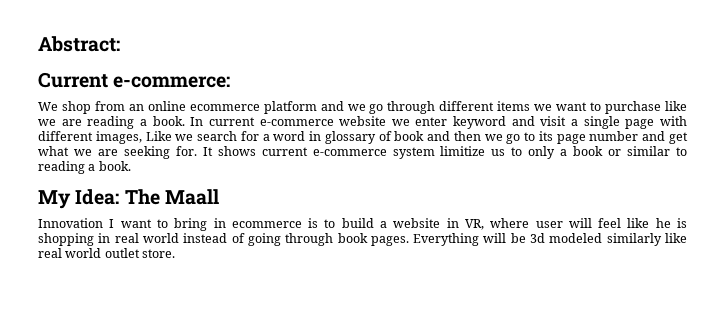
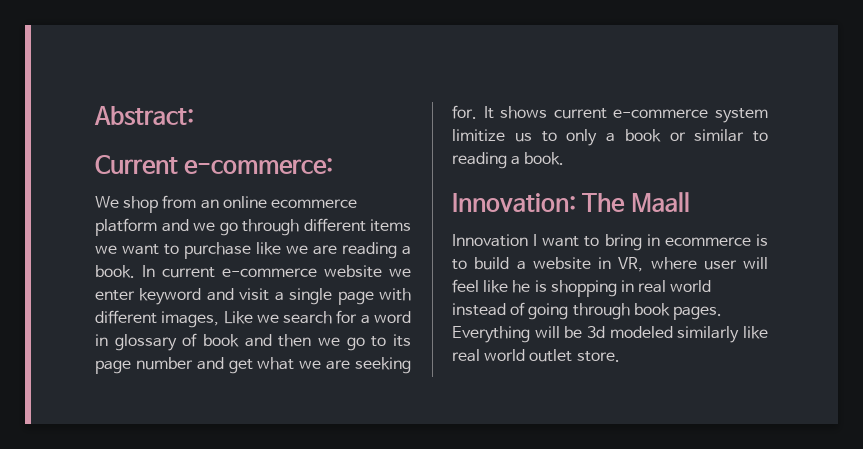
- My Idea: The Maall
+ Innovation: The Maall

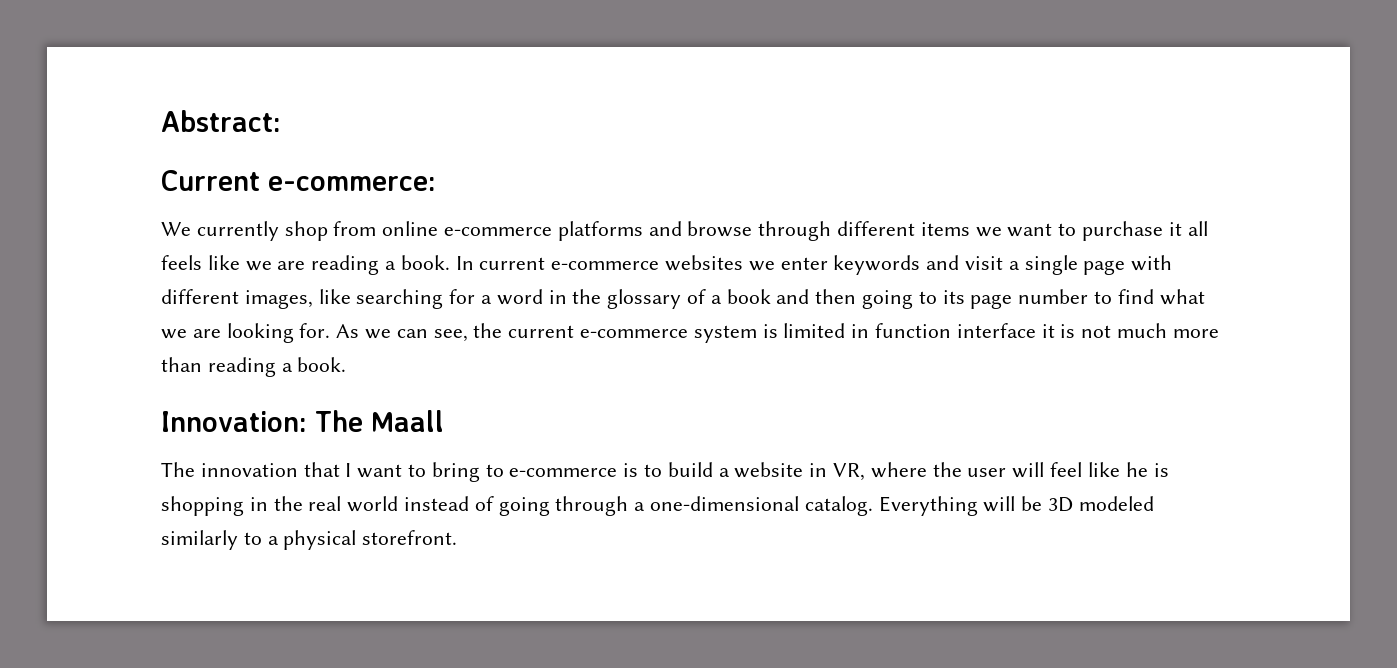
- We shop from an online ecommerce platform and we go through different items we want to purchase like we are reading a book.
+ We currently shop from online e-commerce platforms and browse through different items we want to purchase it all feels like we are reading a book.
- In current e-commerce website we enter keyword and visit a single page with different images, Like we search for a word in glossary of book and then we go to its page number and get what we are seeking for. It shows current e-commerce system limitize us to only a book or similar to reading a book.
+ In current e-commerce websites we enter keywords and visit a single page with different images, like searching for a word in the glossary of a book and then going to its page number to find what we are looking for. As we can see, the current e-commerce system is limited in function interface it is not much more than reading a book.
- Innovation I want to bring in ecommerce is to build a website in VR, where user will feel like he is shopping in real world instead of going through book pages.
+ The innovation that I want to bring to e-commerce is to build a website in VR, where the user will feel like he is shopping in the real world instead of going through a one-dimensional catalog.
- Everything will be 3d modeled similarly like real world outlet store.
+ Everything will be 3D modeled similarly to a physical storefront.

